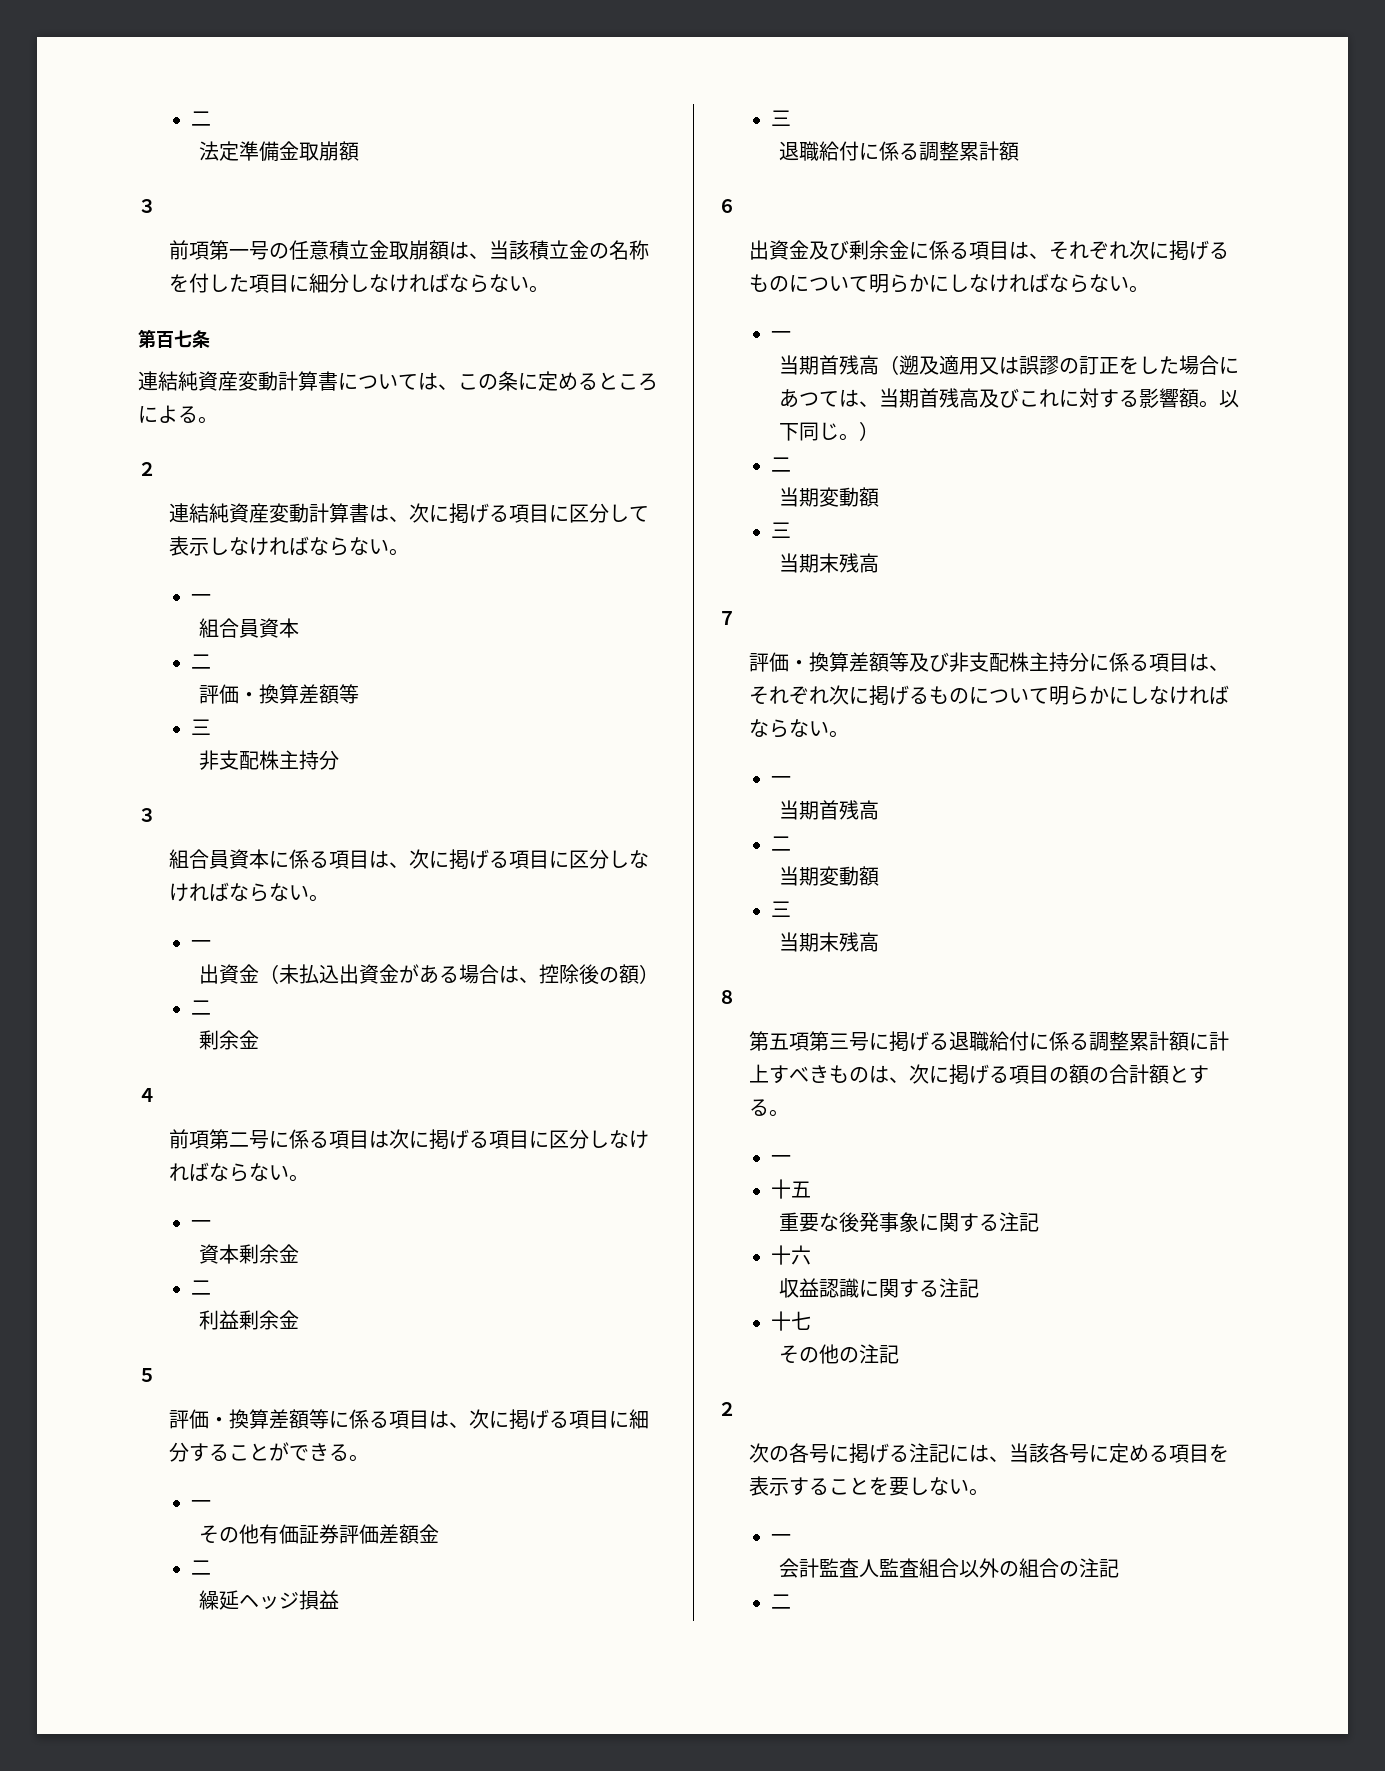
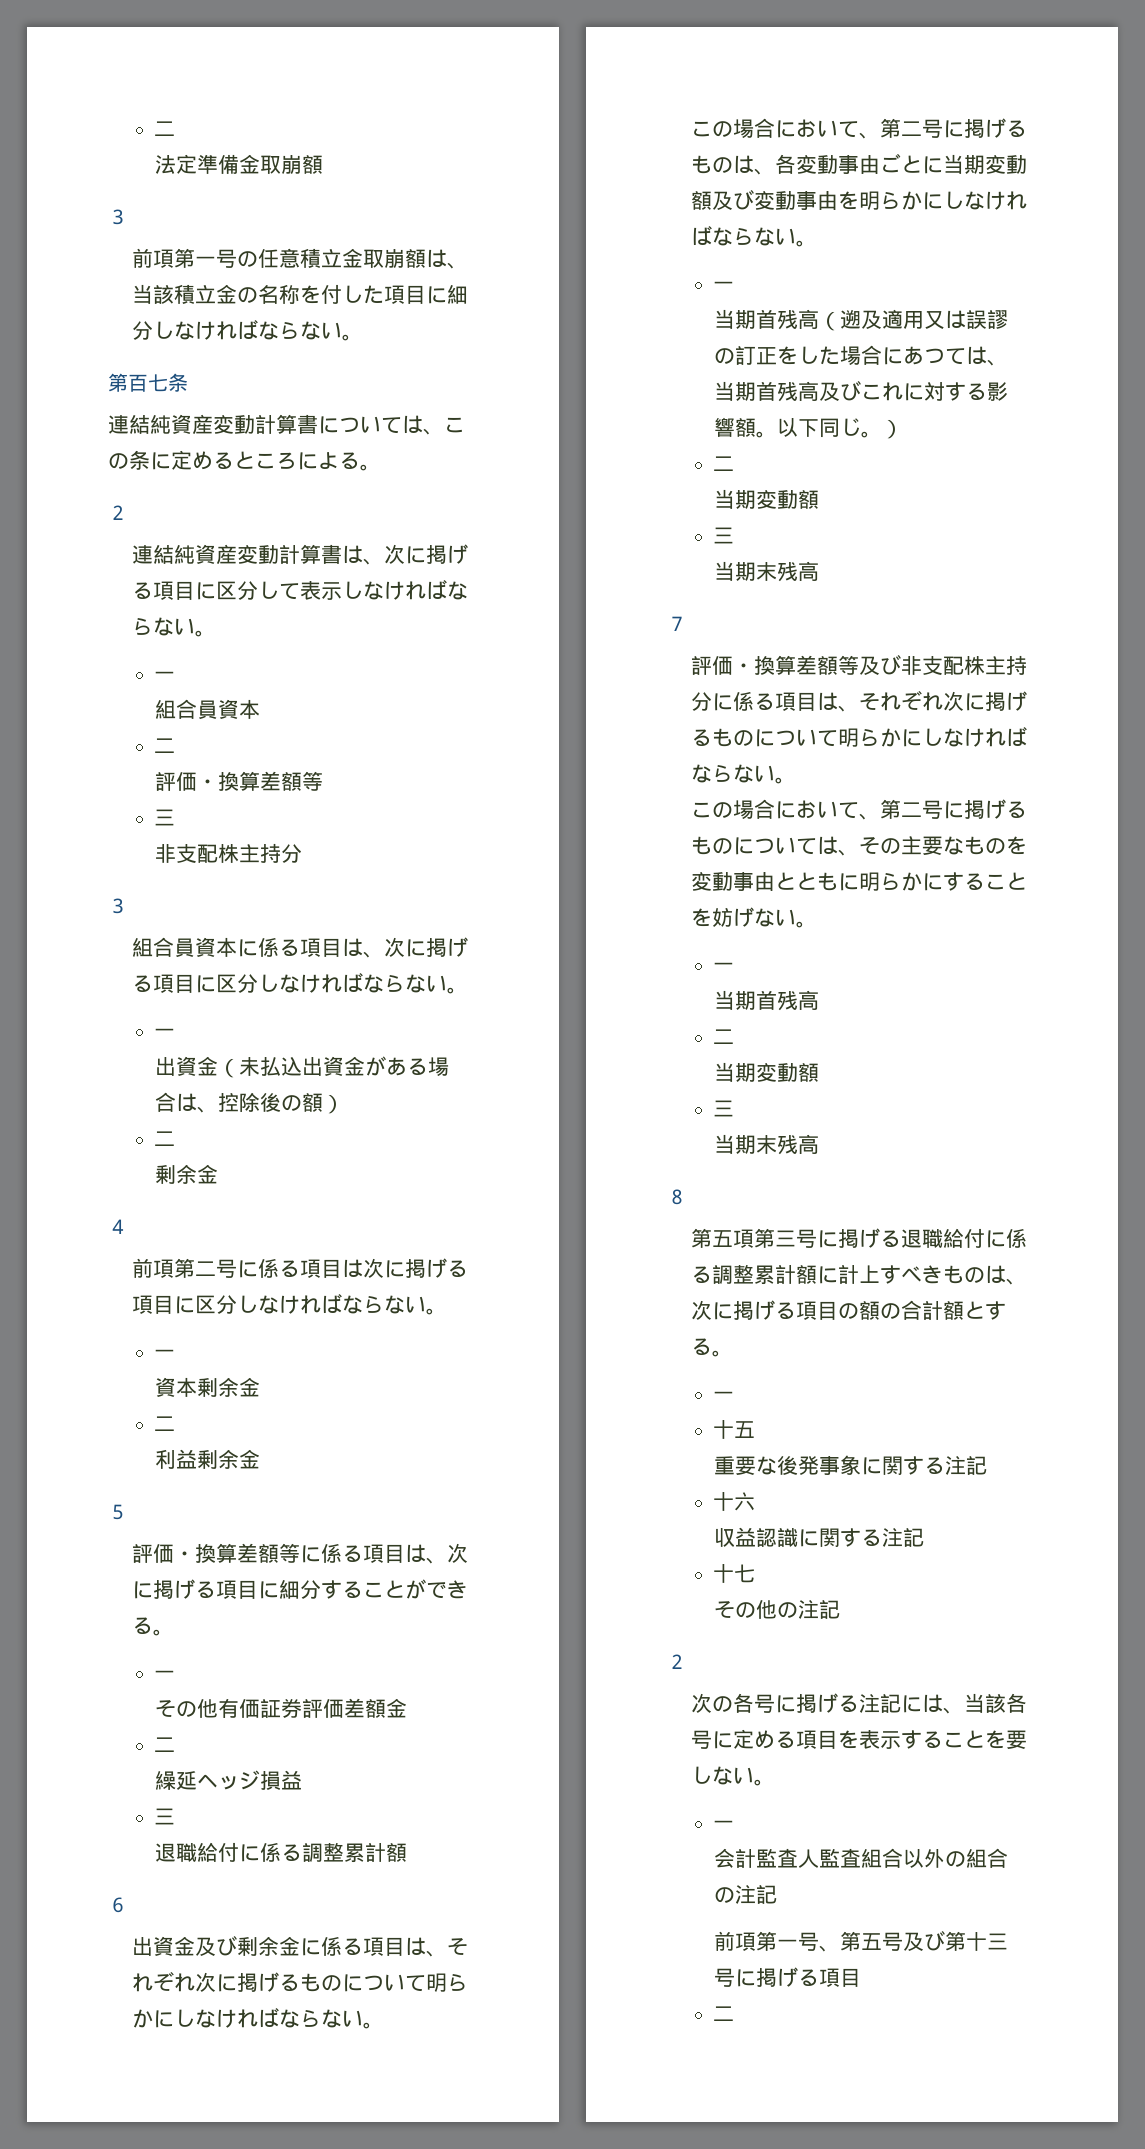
+ この場合において、第二号に掲げるものは、各変動事由ごとに当期変動額及び変動事由を明らかにしなければならない。
+ この場合において、第二号に掲げるものについては、その主要なものを変動事由とともに明らかにすることを妨げない。
+ 前項第一号、第五号及び第十三号に掲げる項目

